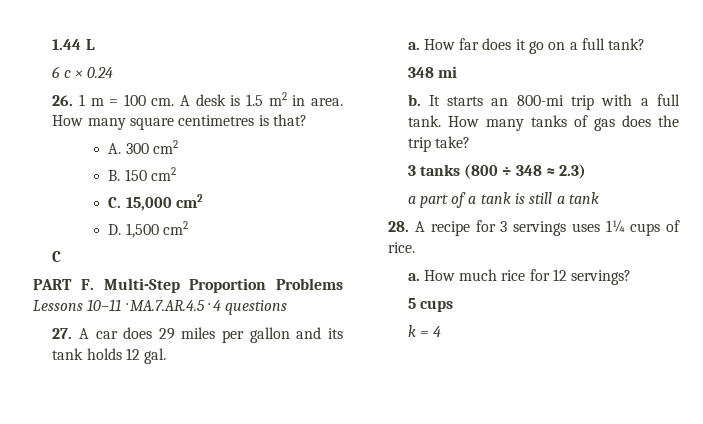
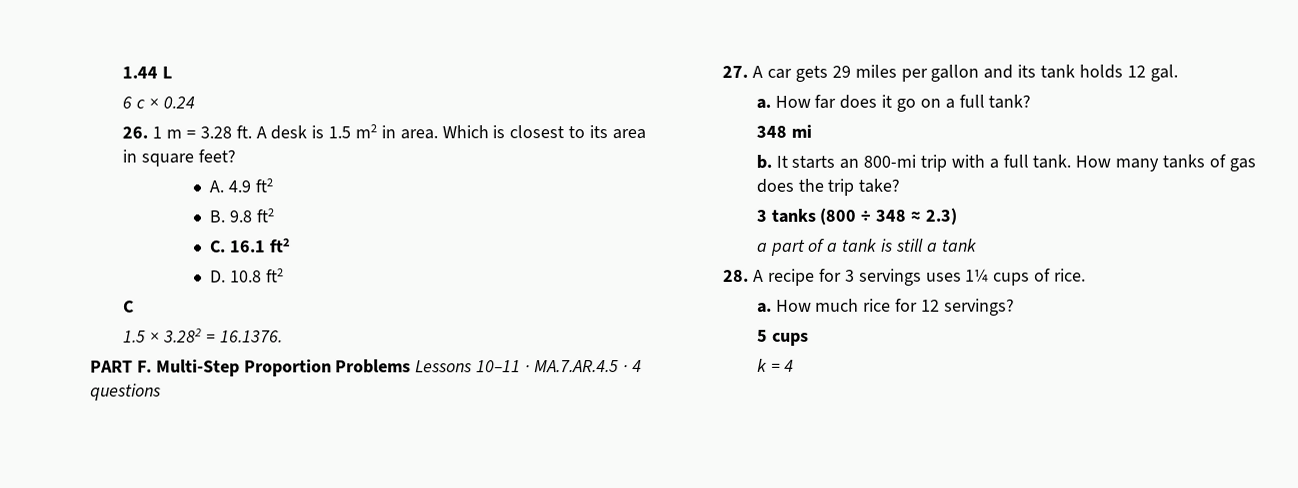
- 26. 1 m = 100 cm.
+ 26. 1 m = 3.28 ft.
- How many square centimetres is that?
+ Which is closest to its area in square feet?
- A. 300 cm2
+ A. 4.9 ft2
- B. 150 cm2
+ B. 9.8 ft2
- C. 15,000 cm2
+ C. 16.1 ft2
- D. 1,500 cm2
+ D. 10.8 ft2
+ 1.5 × 3.282 = 16.1376.
- 27. A car does 29 miles per gallon and its tank holds 12 gal.
+ 27. A car gets 29 miles per gallon and its tank holds 12 gal.

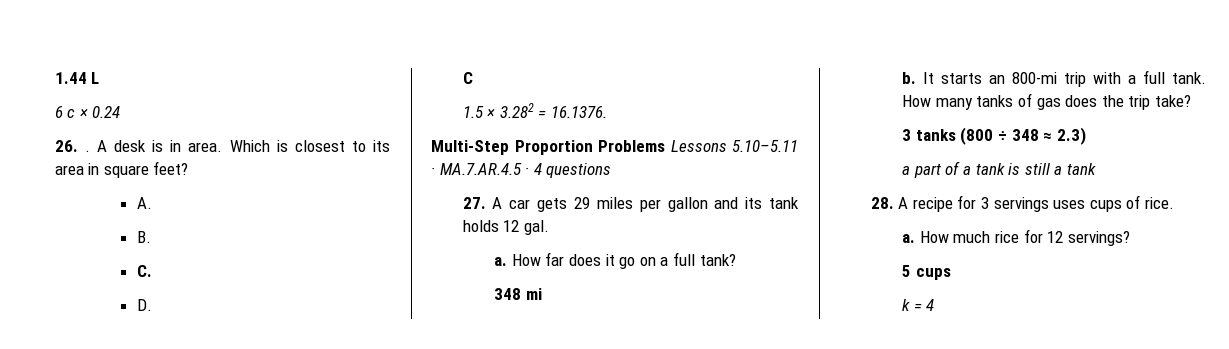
- 26. 1 m = 3.28 ft.
+ 26. .
- A desk is 1.5 m2 in area.
+ A desk is in area.
- A. 4.9 ft2
+ A.
- B. 9.8 ft2
+ B.
- C. 16.1 ft2
+ C.
- D. 10.8 ft2
+ D.
- PART F. Multi-Step Proportion Problems Lessons 10–11 · MA.7.AR.4.5 · 4 questions
+ Multi-Step Proportion Problems Lessons 5.10–5.11 · MA.7.AR.4.5 · 4 questions
- 28. A recipe for 3 servings uses 1¼ cups of rice.
+ 28. A recipe for 3 servings uses cups of rice.

